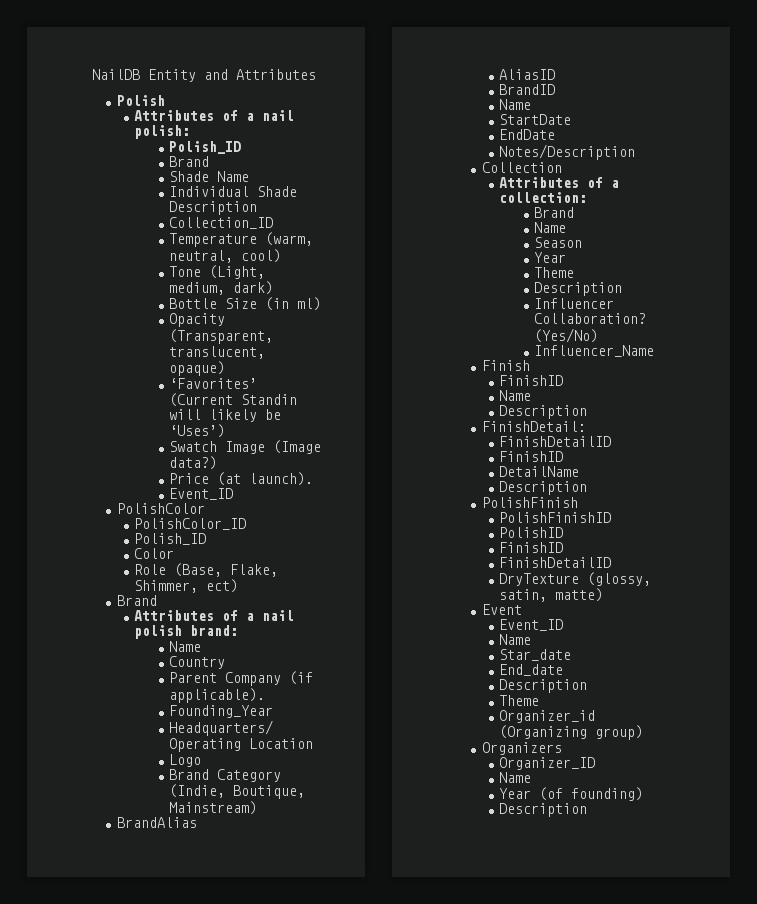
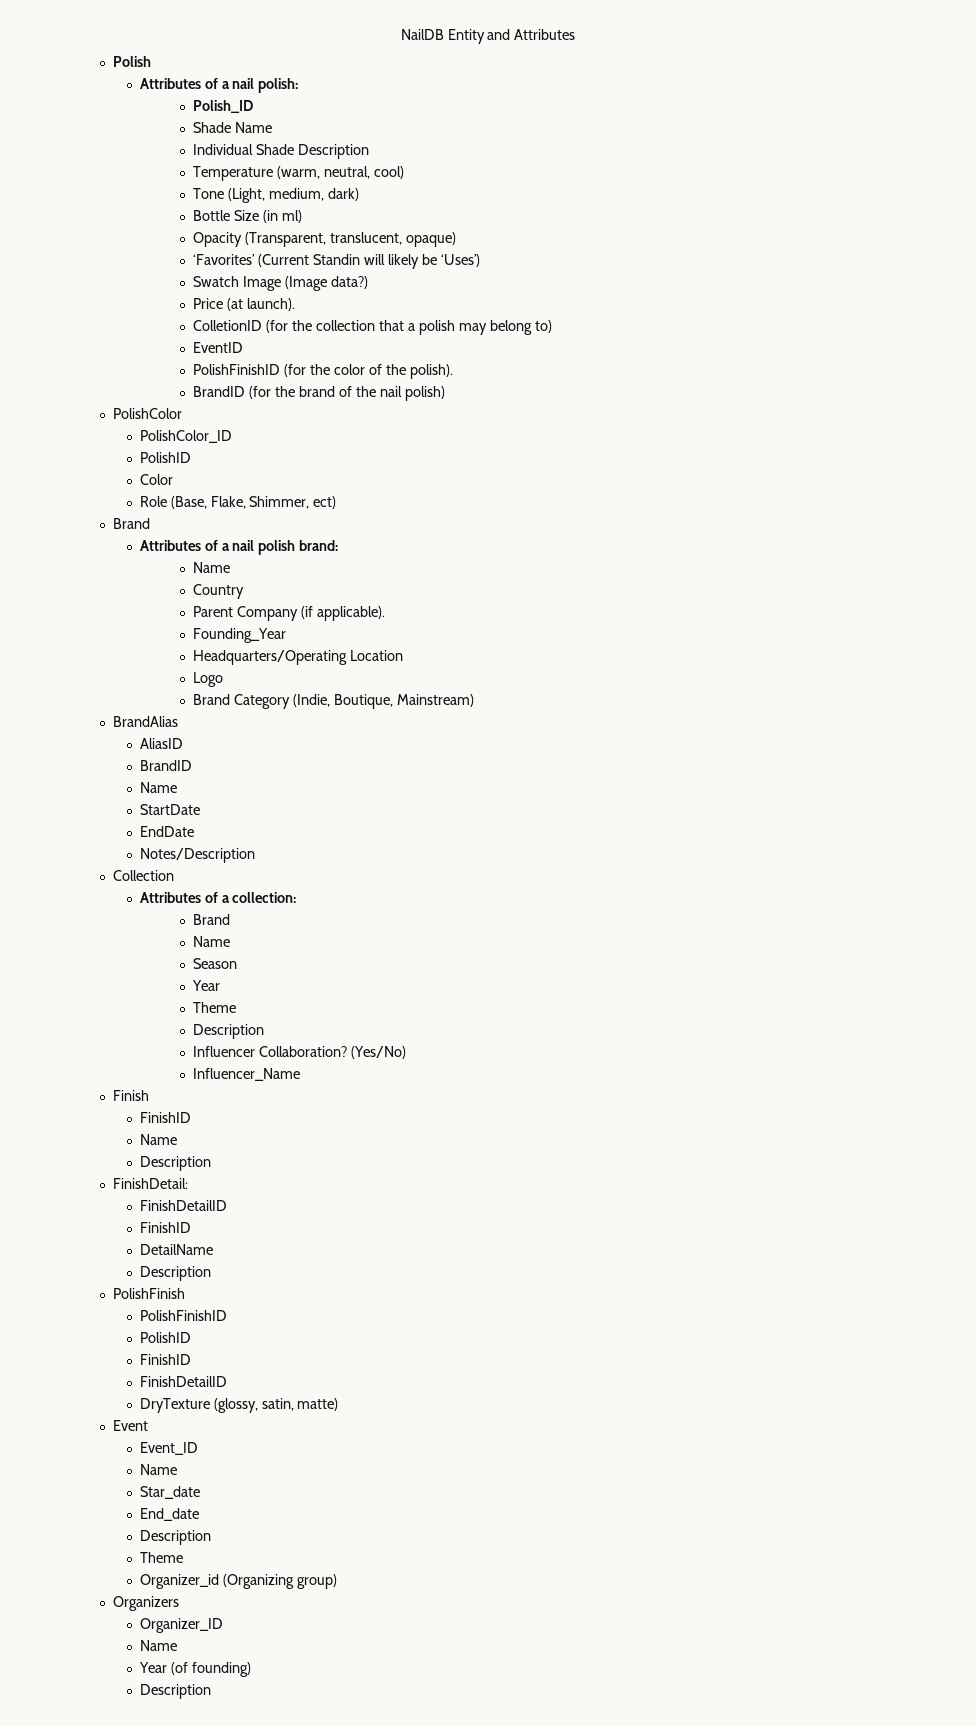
  Attributes of a nail polish:
  Polish_ID
- Brand
- Collection_ID
  Price (at launch).
- Event_ID
+ ColletionID (for the collection that a polish may belong to)
+ EventID
+ PolishFinishID (for the color of the polish).
+ BrandID (for the brand of the nail polish)
  PolishColor_ID
- Polish_ID
+ PolishID

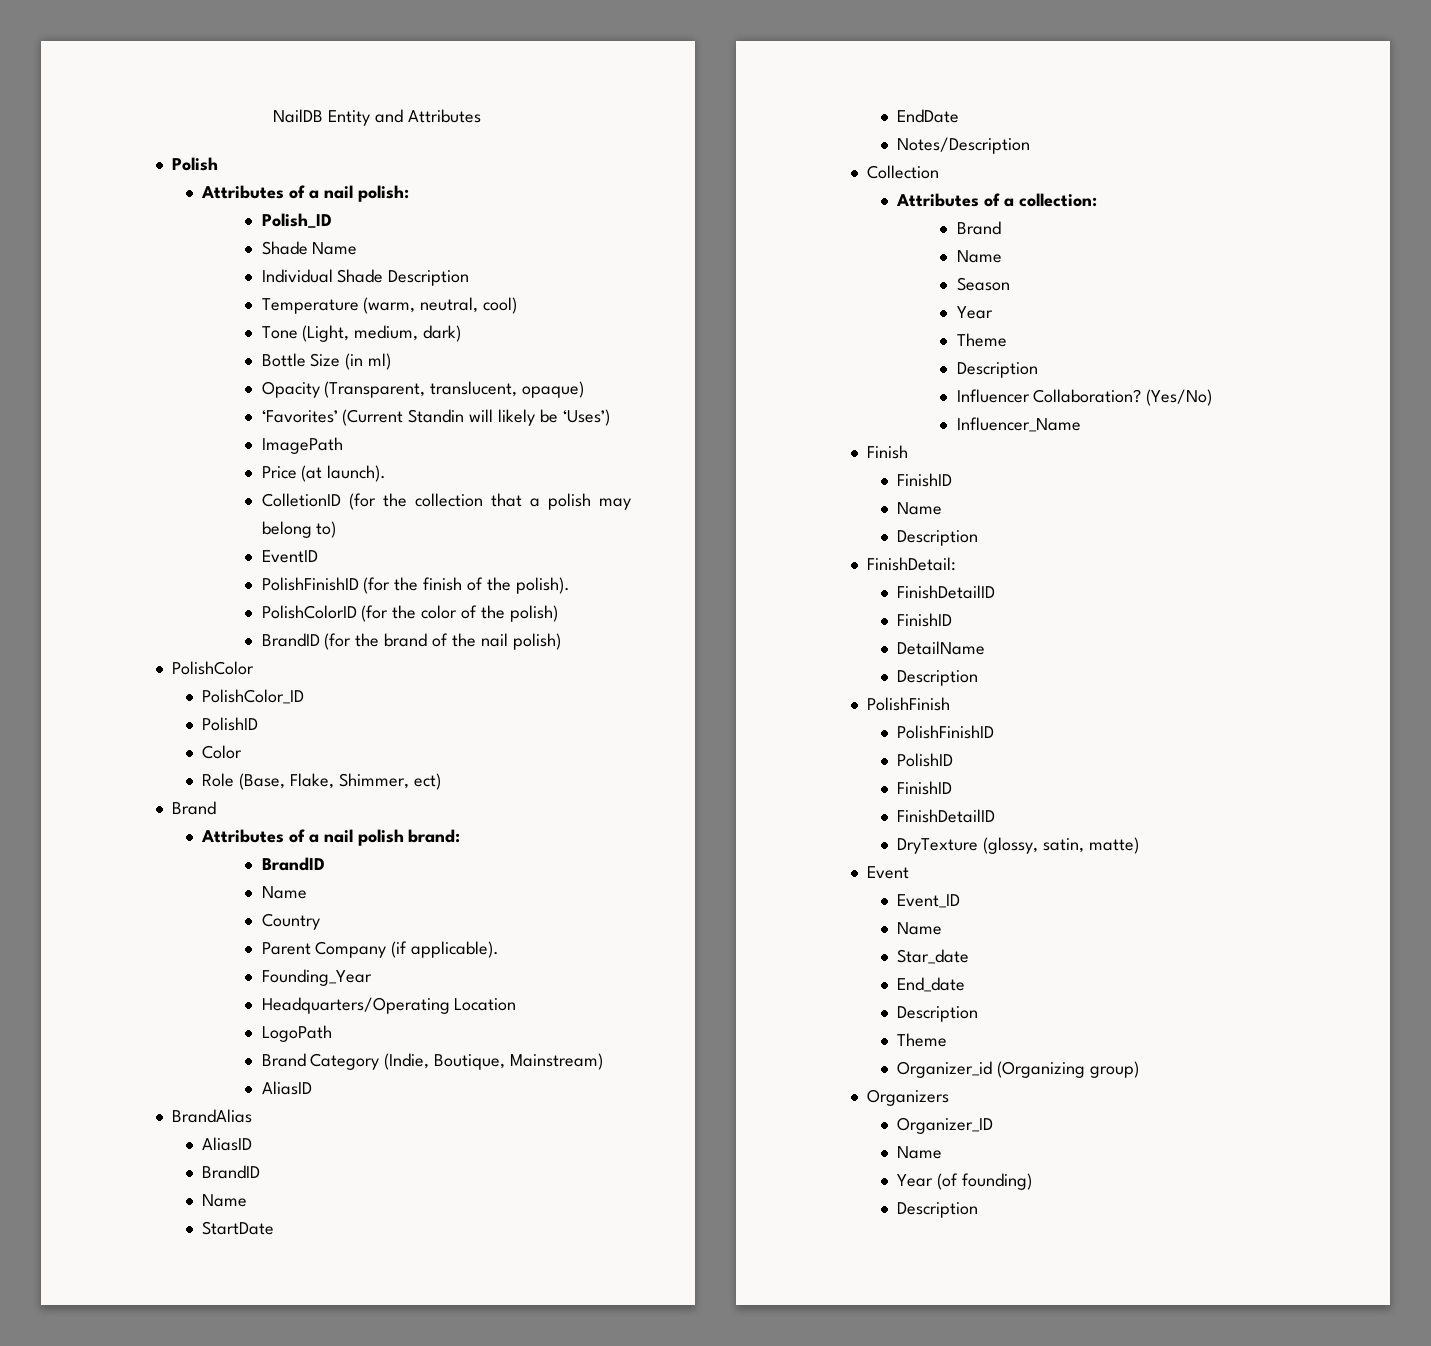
- Swatch Image (Image data?)
+ ImagePath
- PolishFinishID (for the color of the polish).
+ PolishFinishID (for the finish of the polish).
+ PolishColorID (for the color of the polish)
  Attributes of a nail polish brand:
+ BrandID
- Logo
+ LogoPath
  Brand Category (Indie, Boutique, Mainstream)
+ AliasID

